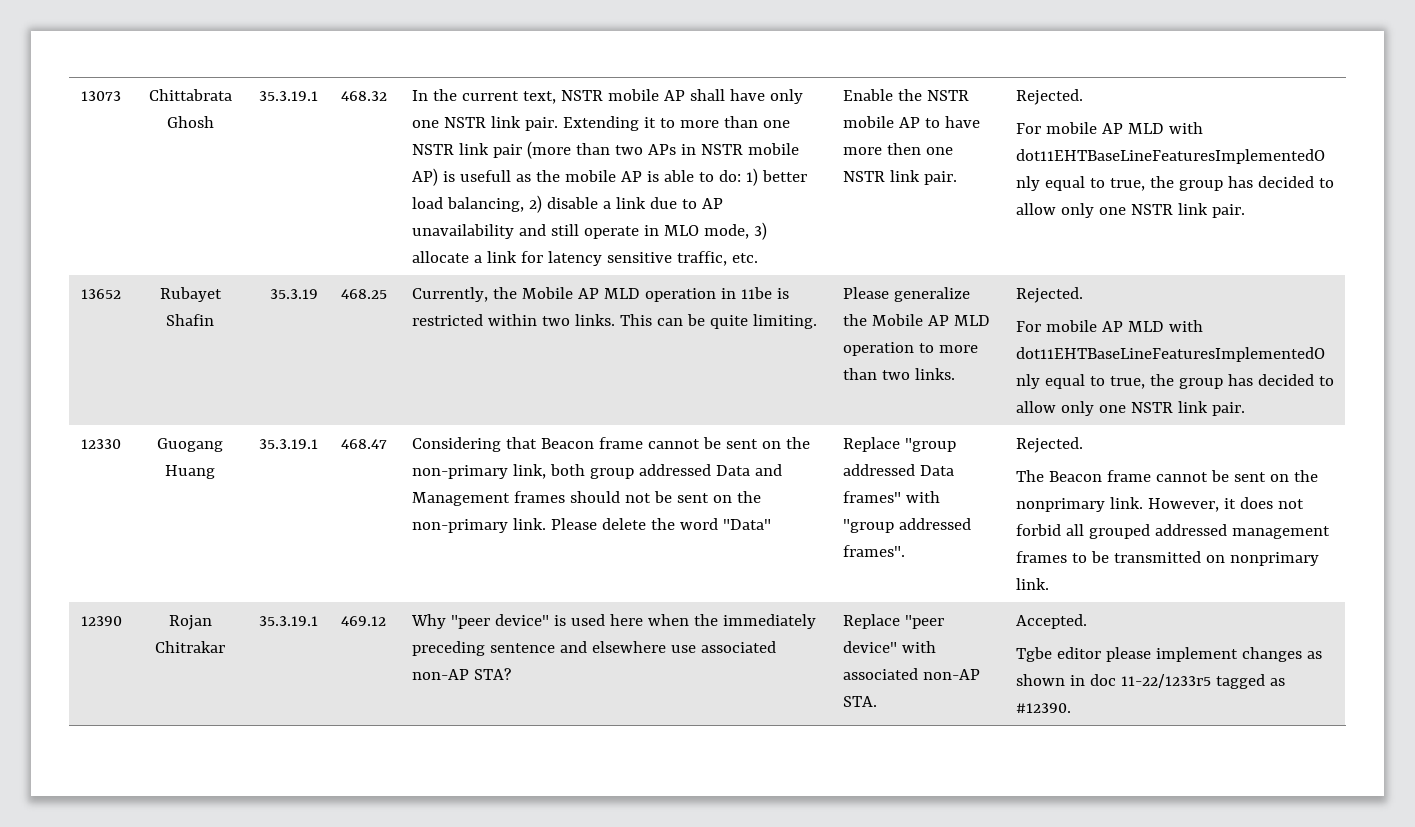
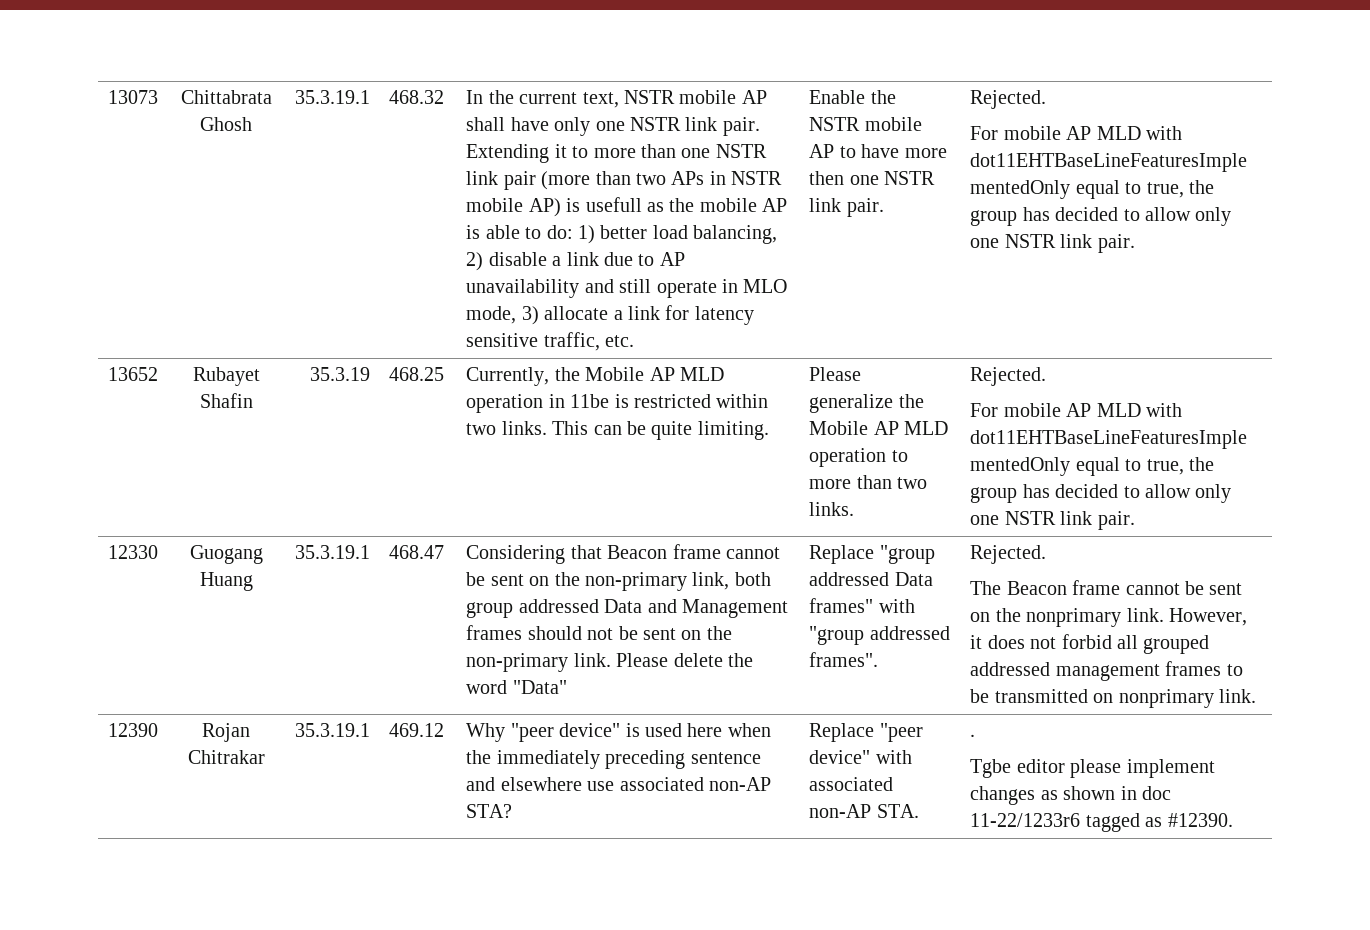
- Accepted.
+ .
- Tgbe editor please implement changes as shown in doc 11-22/1233r5 tagged as #12390.
+ Tgbe editor please implement changes as shown in doc 11-22/1233r6 tagged as #12390.

